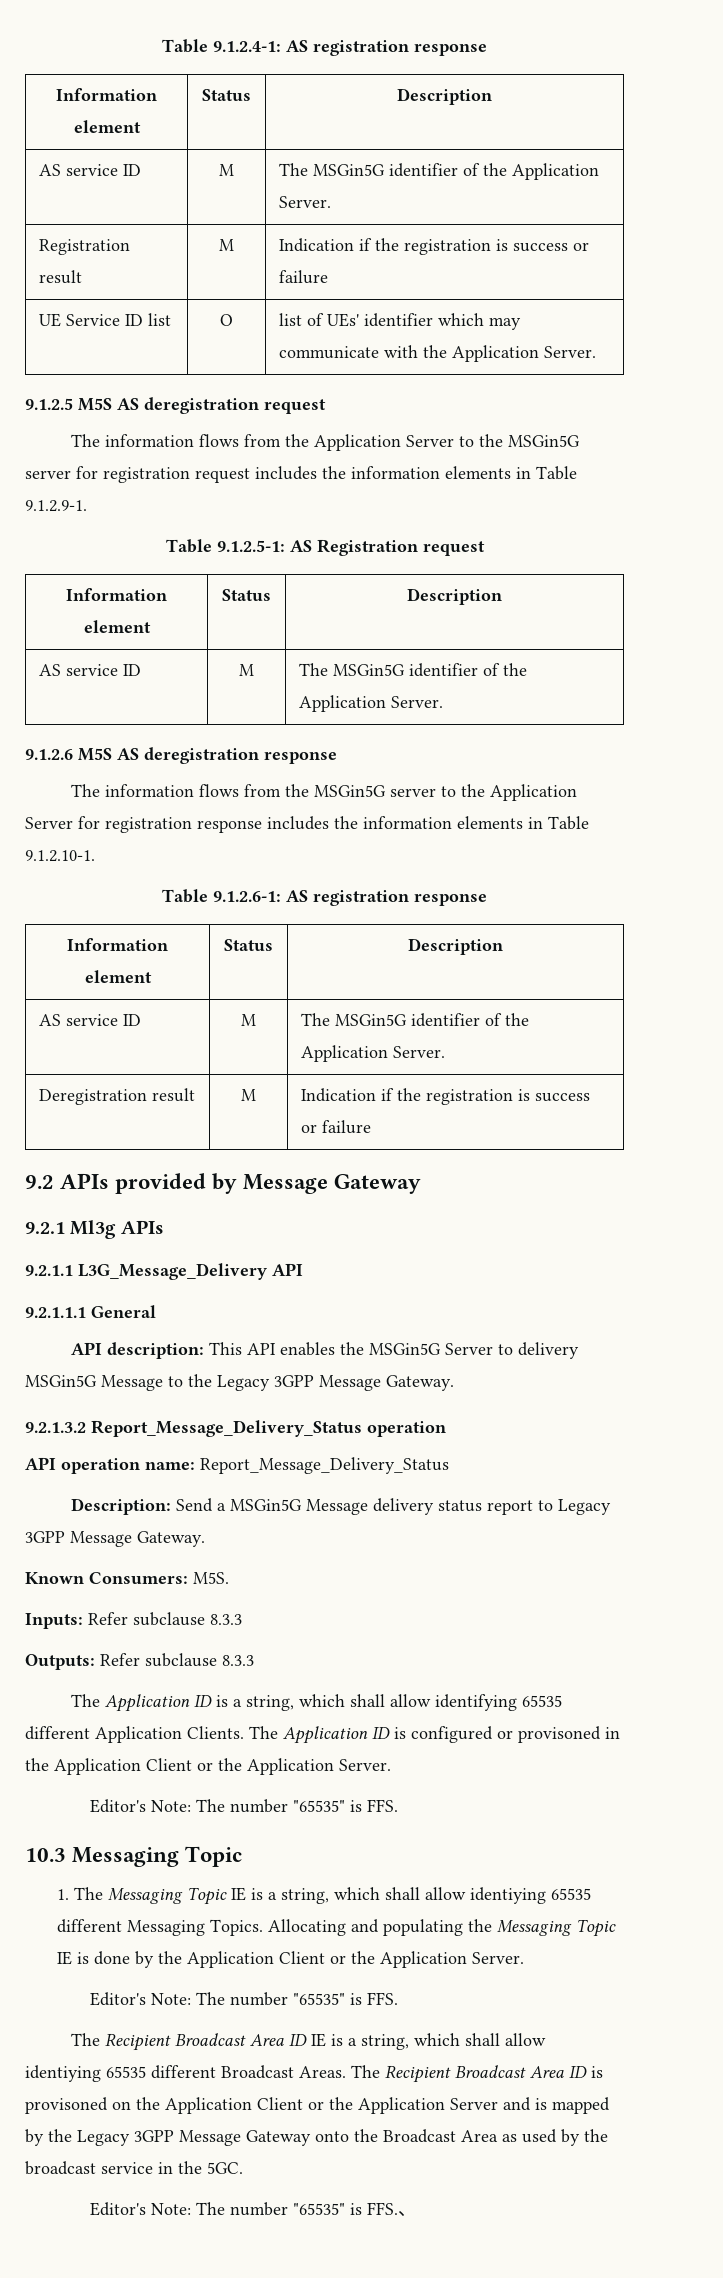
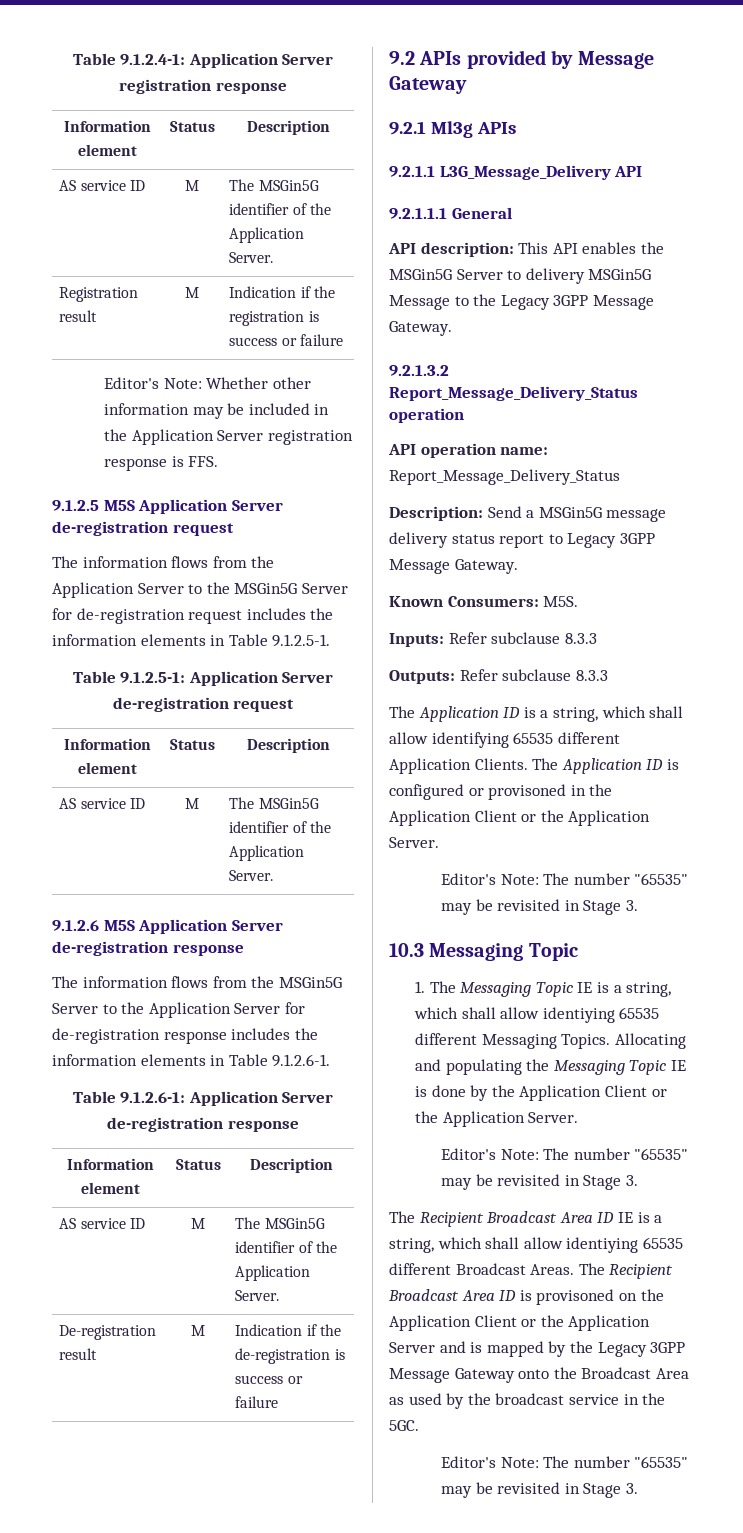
- Table 9.1.2.4-1: AS registration response
+ Table 9.1.2.4-1: Application Server registration response
- UE Service ID list | O | list of UEs' identifier which may communicate with the Application Server.
+ Editor's Note: Whether other information may be included in the Application Server registration response is FFS.
- 9.1.2.5 M5S AS deregistration request
+ 9.1.2.5 M5S Application Server de-registration request
- The information flows from the Application Server to the MSGin5G server for registration request includes the information elements in Table 9.1.2.9-1.
+ The information flows from the Application Server to the MSGin5G Server for de-registration request includes the information elements in Table 9.1.2.5-1.
- Table 9.1.2.5-1: AS Registration request
+ Table 9.1.2.5-1: Application Server de-registration request
- 9.1.2.6 M5S AS deregistration response
+ 9.1.2.6 M5S Application Server de-registration response
- The information flows from the MSGin5G server to the Application Server for registration response includes the information elements in Table 9.1.2.10-1.
+ The information flows from the MSGin5G Server to the Application Server for de-registration response includes the information elements in Table 9.1.2.6-1.
- Table 9.1.2.6-1: AS registration response
+ Table 9.1.2.6-1: Application Server de-registration response
- Deregistration result | M | Indication if the registration is success or failure
+ De-registration result | M | Indication if the de-registration is success or failure
- Description: Send a MSGin5G Message delivery status report to Legacy 3GPP Message Gateway.
+ Description: Send a MSGin5G message delivery status report to Legacy 3GPP Message Gateway.
  The Application ID is configured or provisoned in the Application Client or the Application Server.
- Editor's Note: The number "65535" is FFS.
+ Editor's Note: The number "65535" may be revisited in Stage 3.
  Allocating and populating the Messaging Topic IE is done by the Application Client or the Application Server.
- Editor's Note: The number "65535" is FFS.
+ Editor's Note: The number "65535" may be revisited in Stage 3.
  The Recipient Broadcast Area ID is provisoned on the Application Client or the Application Server and is mapped by the Legacy 3GPP Message Gateway onto the Broadcast Area as used by the broadcast service in the 5GC.
- Editor's Note: The number "65535" is FFS.、
+ Editor's Note: The number "65535" may be revisited in Stage 3.

